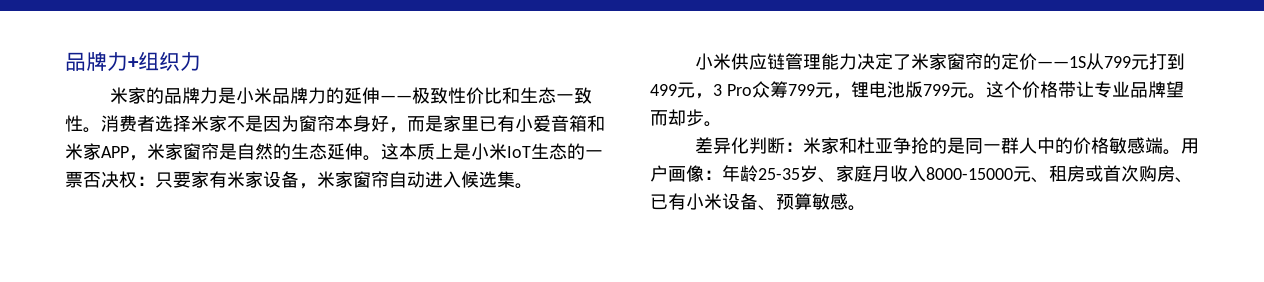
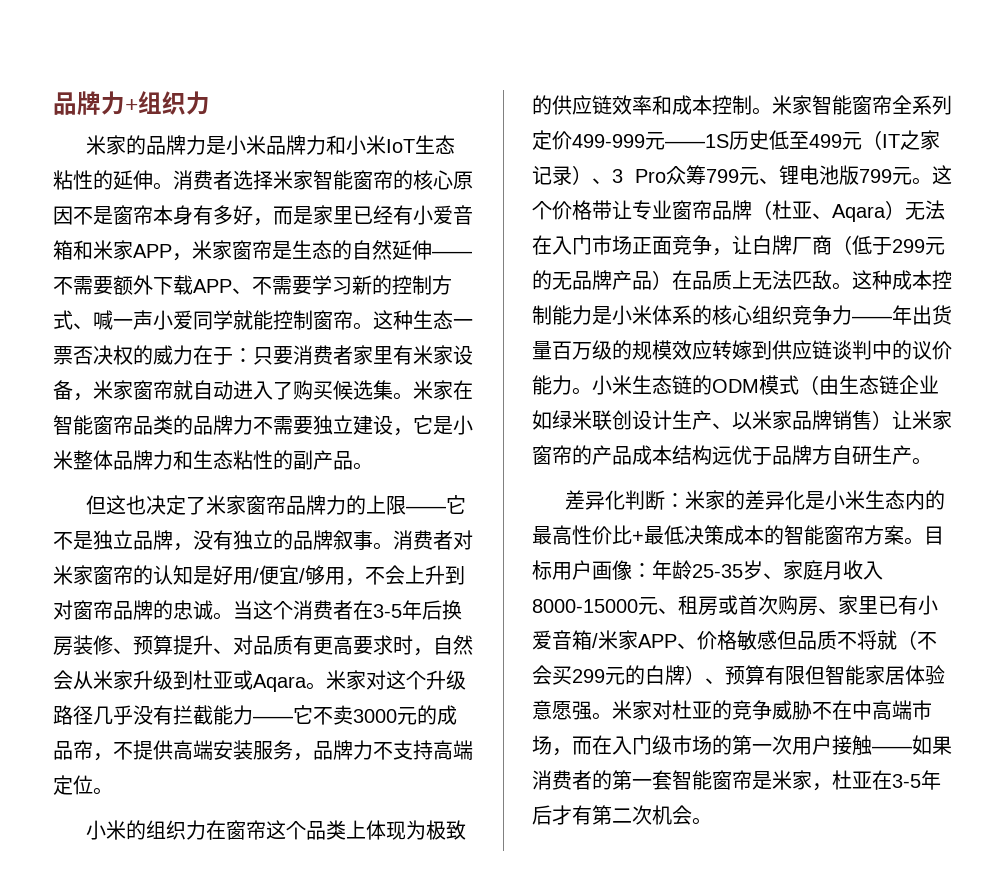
- 米家的品牌力是小米品牌力的延伸——极致性价比和生态一致性。消费者选择米家不是因为窗帘本身好，而是家里已有小爱音箱和米家APP，米家窗帘是自然的生态延伸。这本质上是小米IoT生态的一票否决权：只要家有米家设备，米家窗帘自动进入候选集。
- 小米供应链管理能力决定了米家窗帘的定价——1S从799元打到499元，3 Pro众筹799元，锂电池版799元。
+ 米家的品牌力是小米品牌力和小米IoT生态粘性的延伸。消费者选择米家智能窗帘的核心原因不是窗帘本身有多好，而是家里已经有小爱音箱和米家APP，米家窗帘是生态的自然延伸——不需要额外下载APP、不需要学习新的控制方式、喊一声小爱同学就能控制窗帘。这种生态一票否决权的威力在于：只要消费者家里有米家设备，米家窗帘就自动进入了购买候选集。米家在智能窗帘品类的品牌力不需要独立建设，它是小米整体品牌力和生态粘性的副产品。
+ 但这也决定了米家窗帘品牌力的上限——它不是独立品牌，没有独立的品牌叙事。消费者对米家窗帘的认知是好用/便宜/够用，不会上升到对窗帘品牌的忠诚。当这个消费者在3-5年后换房装修、预算提升、对品质有更高要求时，自然会从米家升级到杜亚或Aqara。米家对这个升级路径几乎没有拦截能力——它不卖3000元的成品帘，不提供高端安装服务，品牌力不支持高端定位。
+ 小米的组织力在窗帘这个品类上体现为极致的供应链效率和成本控制。米家智能窗帘全系列定价499-999元——1S历史低至499元（IT之家记录）、3 Pro众筹799元、锂电池版799元。
- 这个价格带让专业品牌望而却步。
+ 这个价格带让专业窗帘品牌（杜亚、Aqara）无法在入门市场正面竞争，让白牌厂商（低于299元的无品牌产品）在品质上无法匹敌。这种成本控制能力是小米体系的核心组织竞争力——年出货量百万级的规模效应转嫁到供应链谈判中的议价能力。小米生态链的ODM模式（由生态链企业如绿米联创设计生产、以米家品牌销售）让米家窗帘的产品成本结构远优于品牌方自研生产。
- 差异化判断：米家和杜亚争抢的是同一群人中的价格敏感端。用户画像：年龄25-35岁、家庭月收入8000-15000元、租房或首次购房、已有小米设备、预算敏感。
+ 差异化判断：米家的差异化是小米生态内的最高性价比+最低决策成本的智能窗帘方案。目标用户画像：年龄25-35岁、家庭月收入8000-15000元、租房或首次购房、家里已有小爱音箱/米家APP、价格敏感但品质不将就（不会买299元的白牌）、预算有限但智能家居体验意愿强。米家对杜亚的竞争威胁不在中高端市场，而在入门级市场的第一次用户接触——如果消费者的第一套智能窗帘是米家，杜亚在3-5年后才有第二次机会。

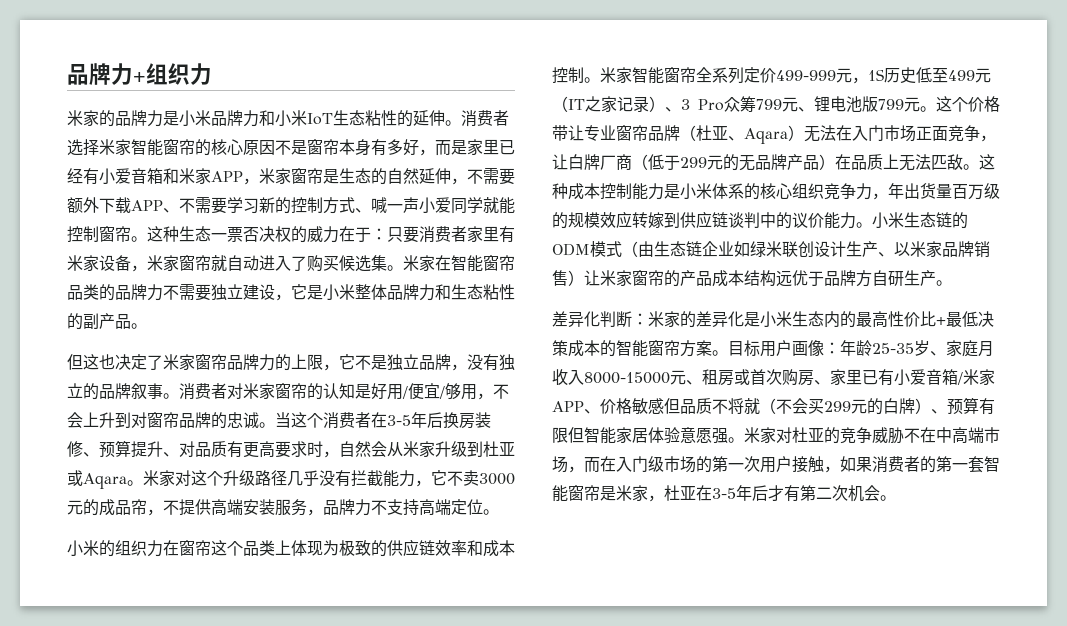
- 消费者选择米家智能窗帘的核心原因不是窗帘本身有多好，而是家里已经有小爱音箱和米家APP，米家窗帘是生态的自然延伸——不需要额外下载APP、不需要学习新的控制方式、喊一声小爱同学就能控制窗帘。
+ 消费者选择米家智能窗帘的核心原因不是窗帘本身有多好，而是家里已经有小爱音箱和米家APP，米家窗帘是生态的自然延伸，不需要额外下载APP、不需要学习新的控制方式、喊一声小爱同学就能控制窗帘。
- 但这也决定了米家窗帘品牌力的上限——它不是独立品牌，没有独立的品牌叙事。
+ 但这也决定了米家窗帘品牌力的上限，它不是独立品牌，没有独立的品牌叙事。
- 米家对这个升级路径几乎没有拦截能力——它不卖3000元的成品帘，不提供高端安装服务，品牌力不支持高端定位。
+ 米家对这个升级路径几乎没有拦截能力，它不卖3000元的成品帘，不提供高端安装服务，品牌力不支持高端定位。
- 米家智能窗帘全系列定价499-999元——1S历史低至499元（IT之家记录）、3 Pro众筹799元、锂电池版799元。
+ 米家智能窗帘全系列定价499-999元，1S历史低至499元（IT之家记录）、3 Pro众筹799元、锂电池版799元。
- 这种成本控制能力是小米体系的核心组织竞争力——年出货量百万级的规模效应转嫁到供应链谈判中的议价能力。
+ 这种成本控制能力是小米体系的核心组织竞争力，年出货量百万级的规模效应转嫁到供应链谈判中的议价能力。
- 米家对杜亚的竞争威胁不在中高端市场，而在入门级市场的第一次用户接触——如果消费者的第一套智能窗帘是米家，杜亚在3-5年后才有第二次机会。
+ 米家对杜亚的竞争威胁不在中高端市场，而在入门级市场的第一次用户接触，如果消费者的第一套智能窗帘是米家，杜亚在3-5年后才有第二次机会。

